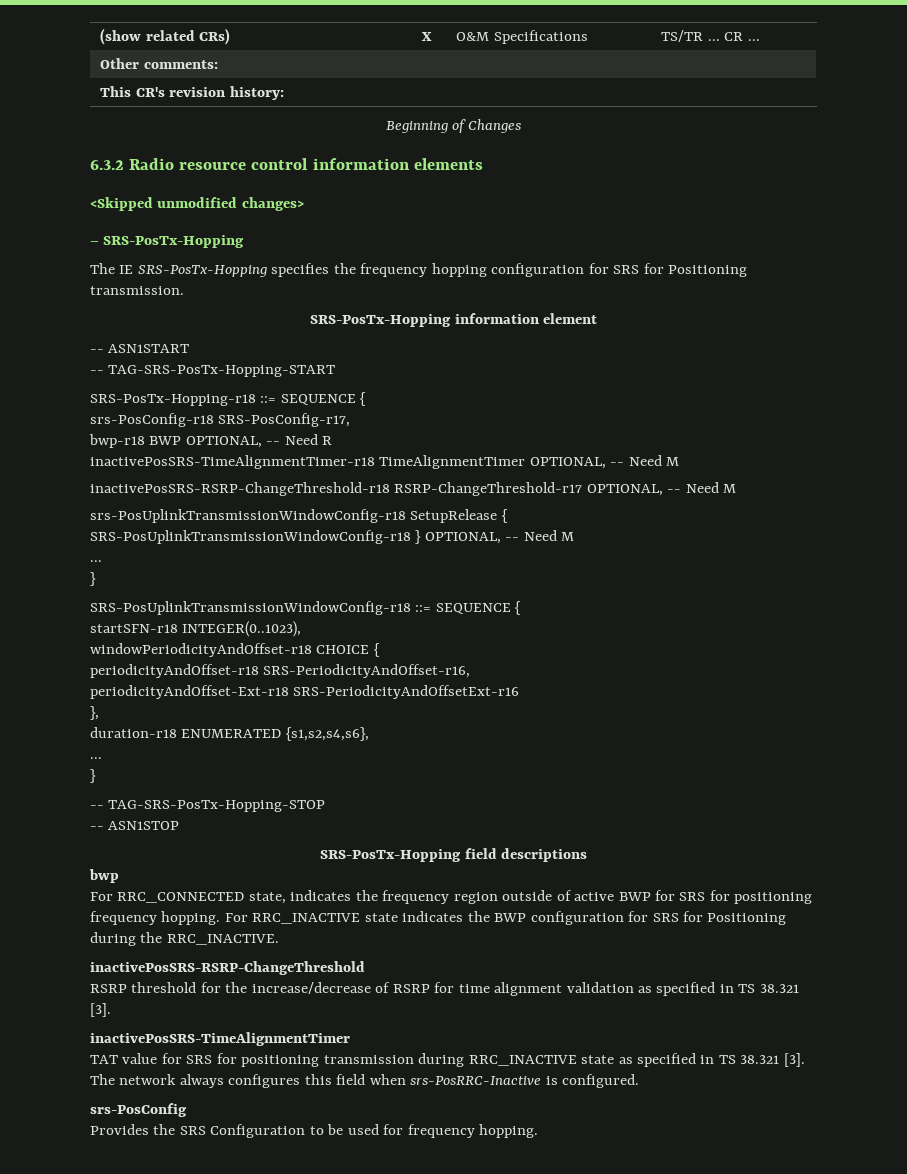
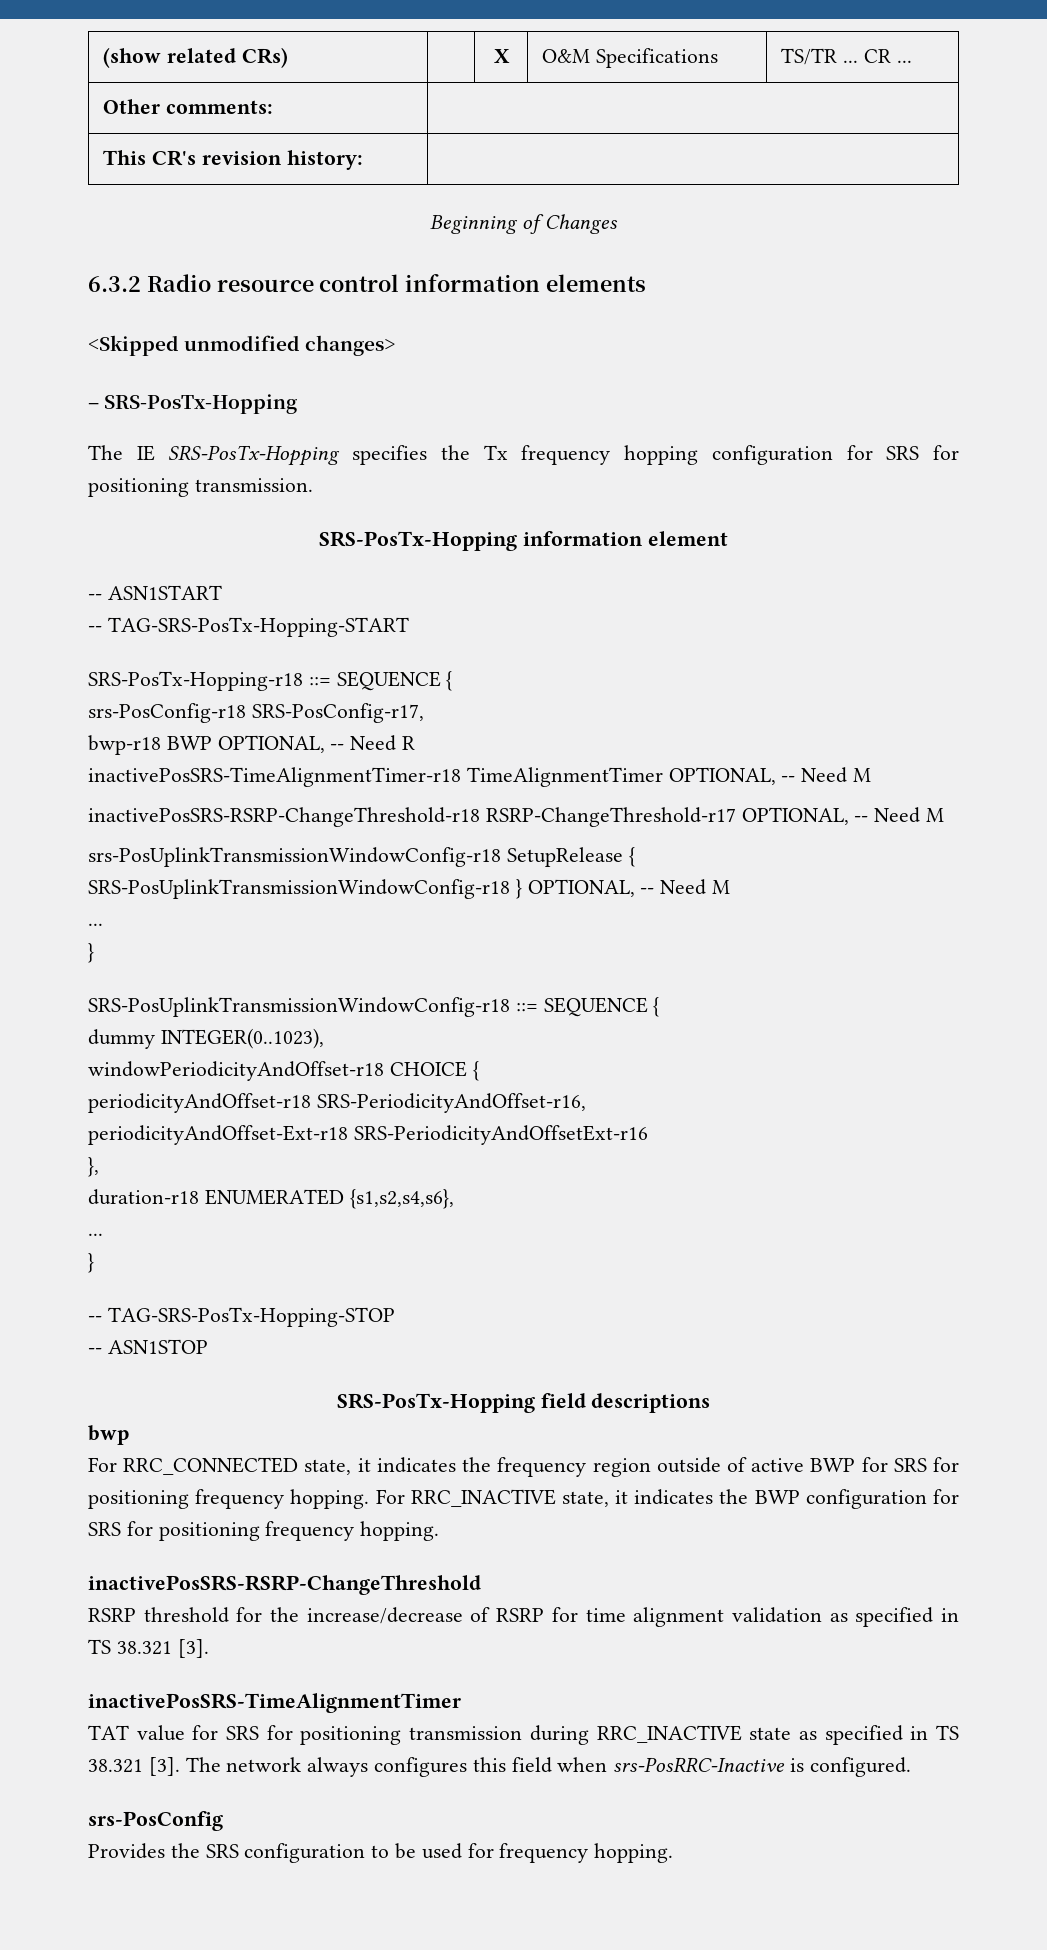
- The IE SRS-PosTx-Hopping specifies the frequency hopping configuration for SRS for Positioning transmission.
+ The IE SRS-PosTx-Hopping specifies the Tx frequency hopping configuration for SRS for positioning transmission.
- startSFN-r18 INTEGER(0..1023),
+ dummy INTEGER(0..1023),
- For RRC_CONNECTED state, indicates the frequency region outside of active BWP for SRS for positioning frequency hopping.
+ For RRC_CONNECTED state, it indicates the frequency region outside of active BWP for SRS for positioning frequency hopping.
- For RRC_INACTIVE state indicates the BWP configuration for SRS for Positioning during the RRC_INACTIVE.
+ For RRC_INACTIVE state, it indicates the BWP configuration for SRS for positioning frequency hopping.
- Provides the SRS Configuration to be used for frequency hopping.
+ Provides the SRS configuration to be used for frequency hopping.

